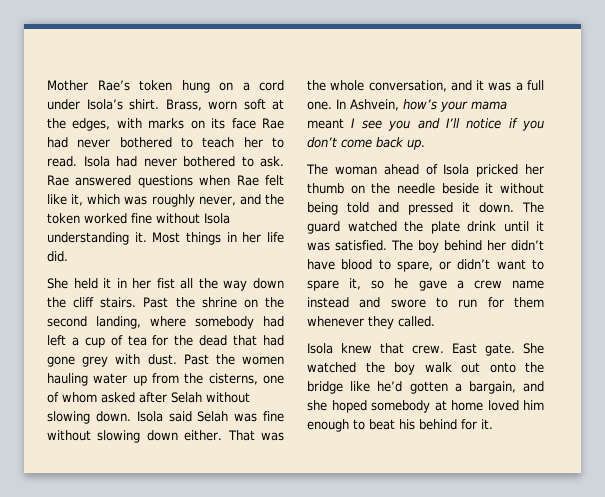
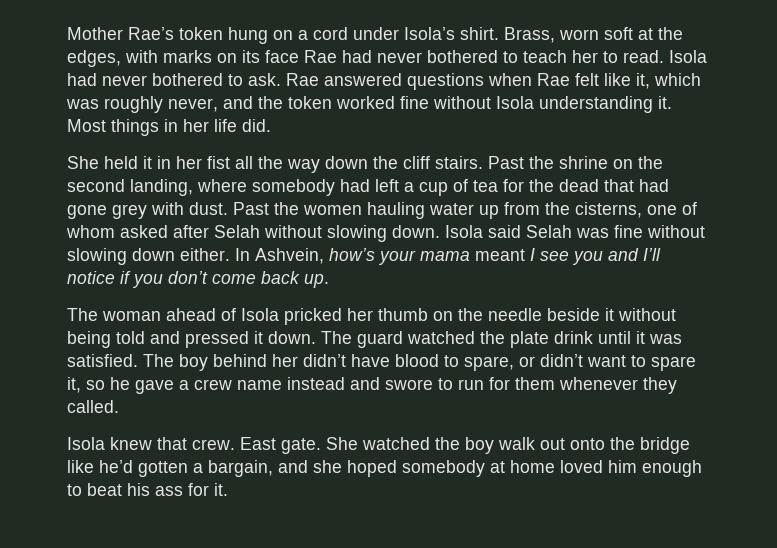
- That was the whole conversation, and it was a full one.
- She watched the boy walk out onto the bridge like he’d gotten a bargain, and she hoped somebody at home loved him enough to beat his behind for it.
+ She watched the boy walk out onto the bridge like he’d gotten a bargain, and she hoped somebody at home loved him enough to beat his ass for it.

